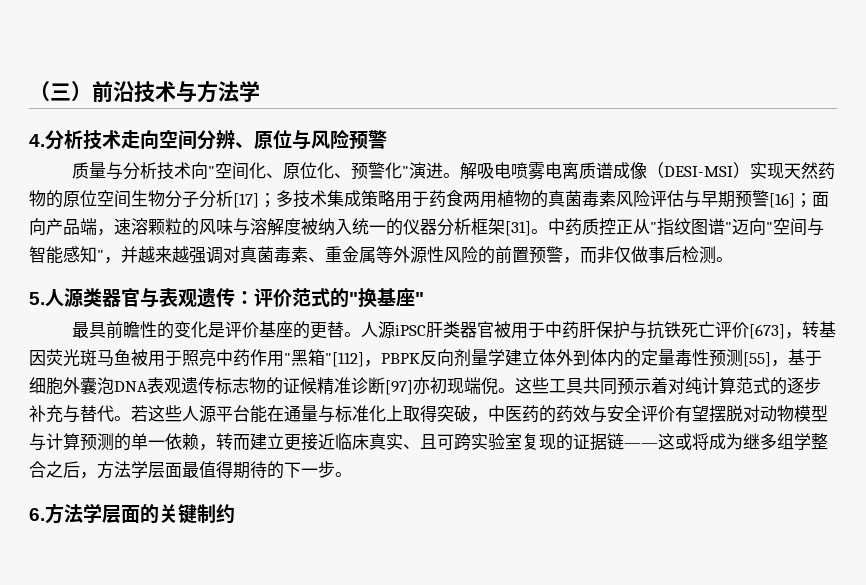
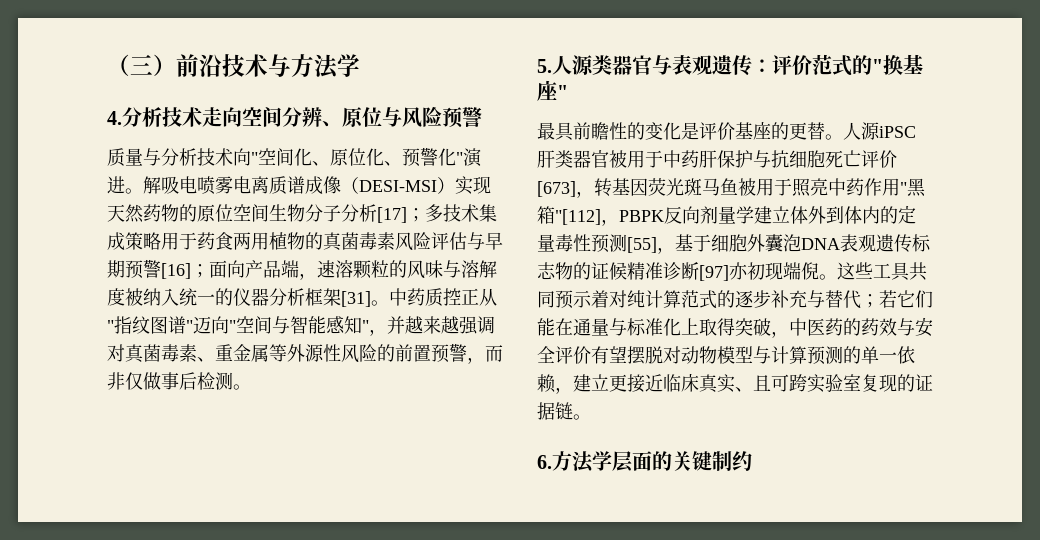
- 人源iPSC肝类器官被用于中药肝保护与抗铁死亡评价[673]，转基因荧光斑马鱼被用于照亮中药作用"黑箱"[112]，PBPK反向剂量学建立体外到体内的定量毒性预测[55]，基于细胞外囊泡DNA表观遗传标志物的证候精准诊断[97]亦初现端倪。
+ 人源iPSC肝类器官被用于中药肝保护与抗细胞死亡评价[673]，转基因荧光斑马鱼被用于照亮中药作用"黑箱"[112]，PBPK反向剂量学建立体外到体内的定量毒性预测[55]，基于细胞外囊泡DNA表观遗传标志物的证候精准诊断[97]亦初现端倪。
- 这些工具共同预示着对纯计算范式的逐步补充与替代。若这些人源平台能在通量与标准化上取得突破，中医药的药效与安全评价有望摆脱对动物模型与计算预测的单一依赖，转而建立更接近临床真实、且可跨实验室复现的证据链——这或将成为继多组学整合之后，方法学层面最值得期待的下一步。
+ 这些工具共同预示着对纯计算范式的逐步补充与替代；若它们能在通量与标准化上取得突破，中医药的药效与安全评价有望摆脱对动物模型与计算预测的单一依赖，建立更接近临床真实、且可跨实验室复现的证据链。

